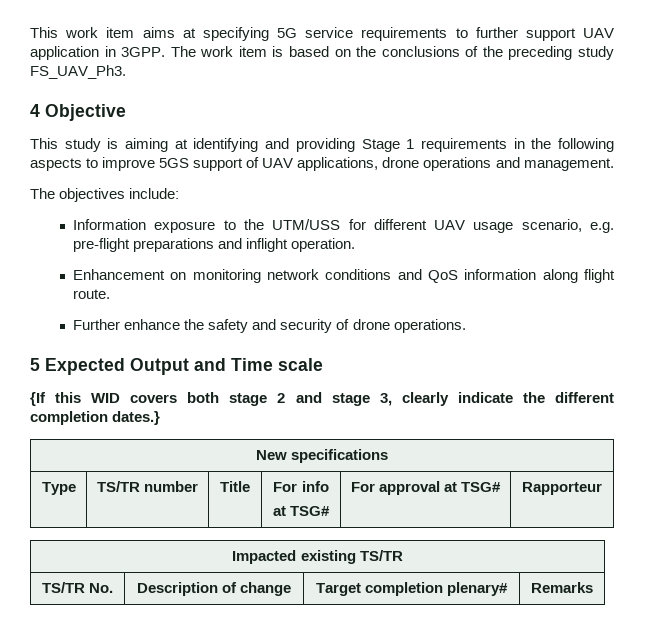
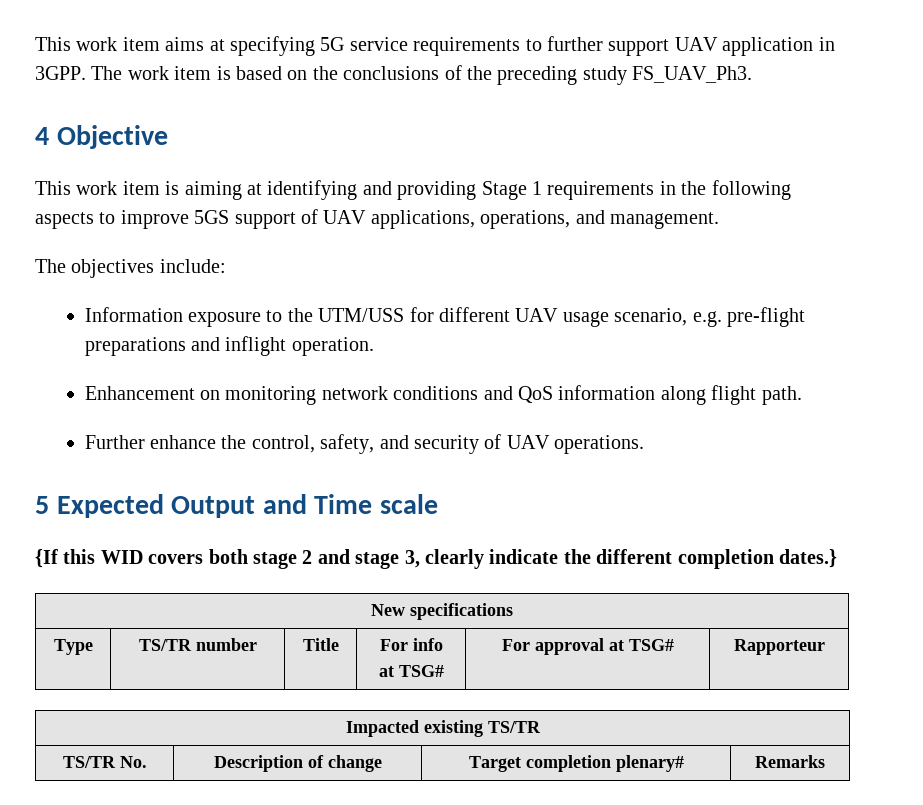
- This study is aiming at identifying and providing Stage 1 requirements in the following aspects to improve 5GS support of UAV applications, drone operations and management.
+ This work item is aiming at identifying and providing Stage 1 requirements in the following aspects to improve 5GS support of UAV applications, operations, and management.
- Enhancement on monitoring network conditions and QoS information along flight route.
+ Enhancement on monitoring network conditions and QoS information along flight path.
- Further enhance the safety and security of drone operations.
+ Further enhance the control, safety, and security of UAV operations.

